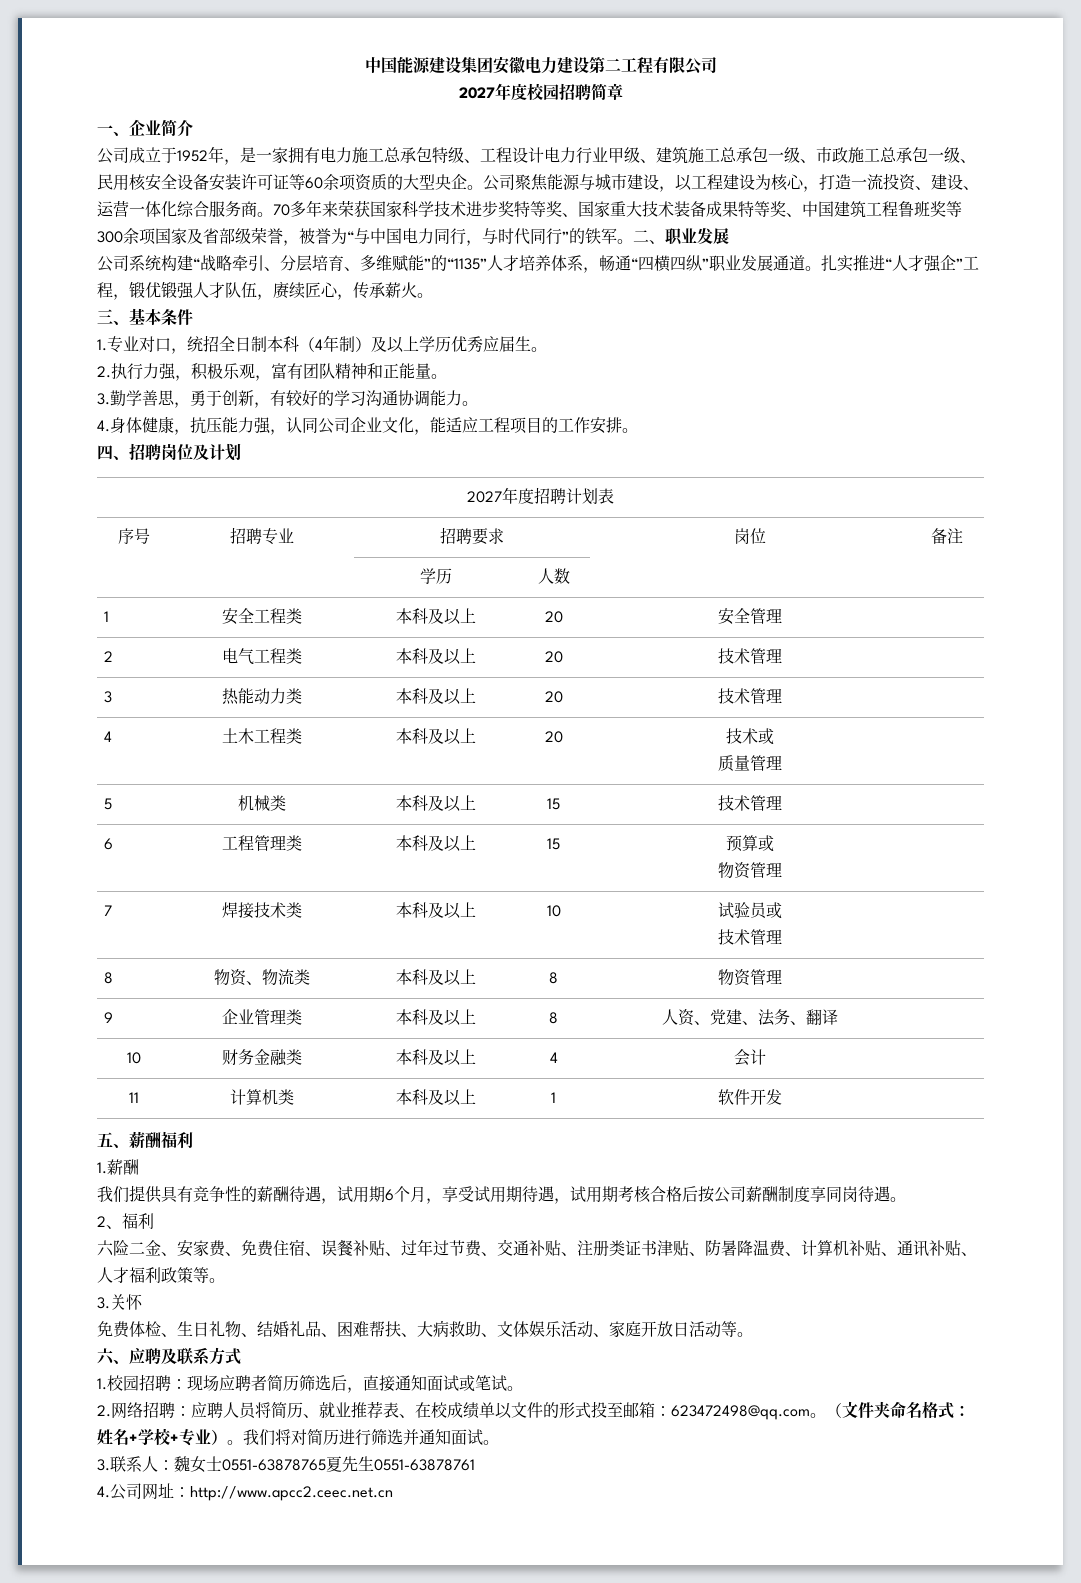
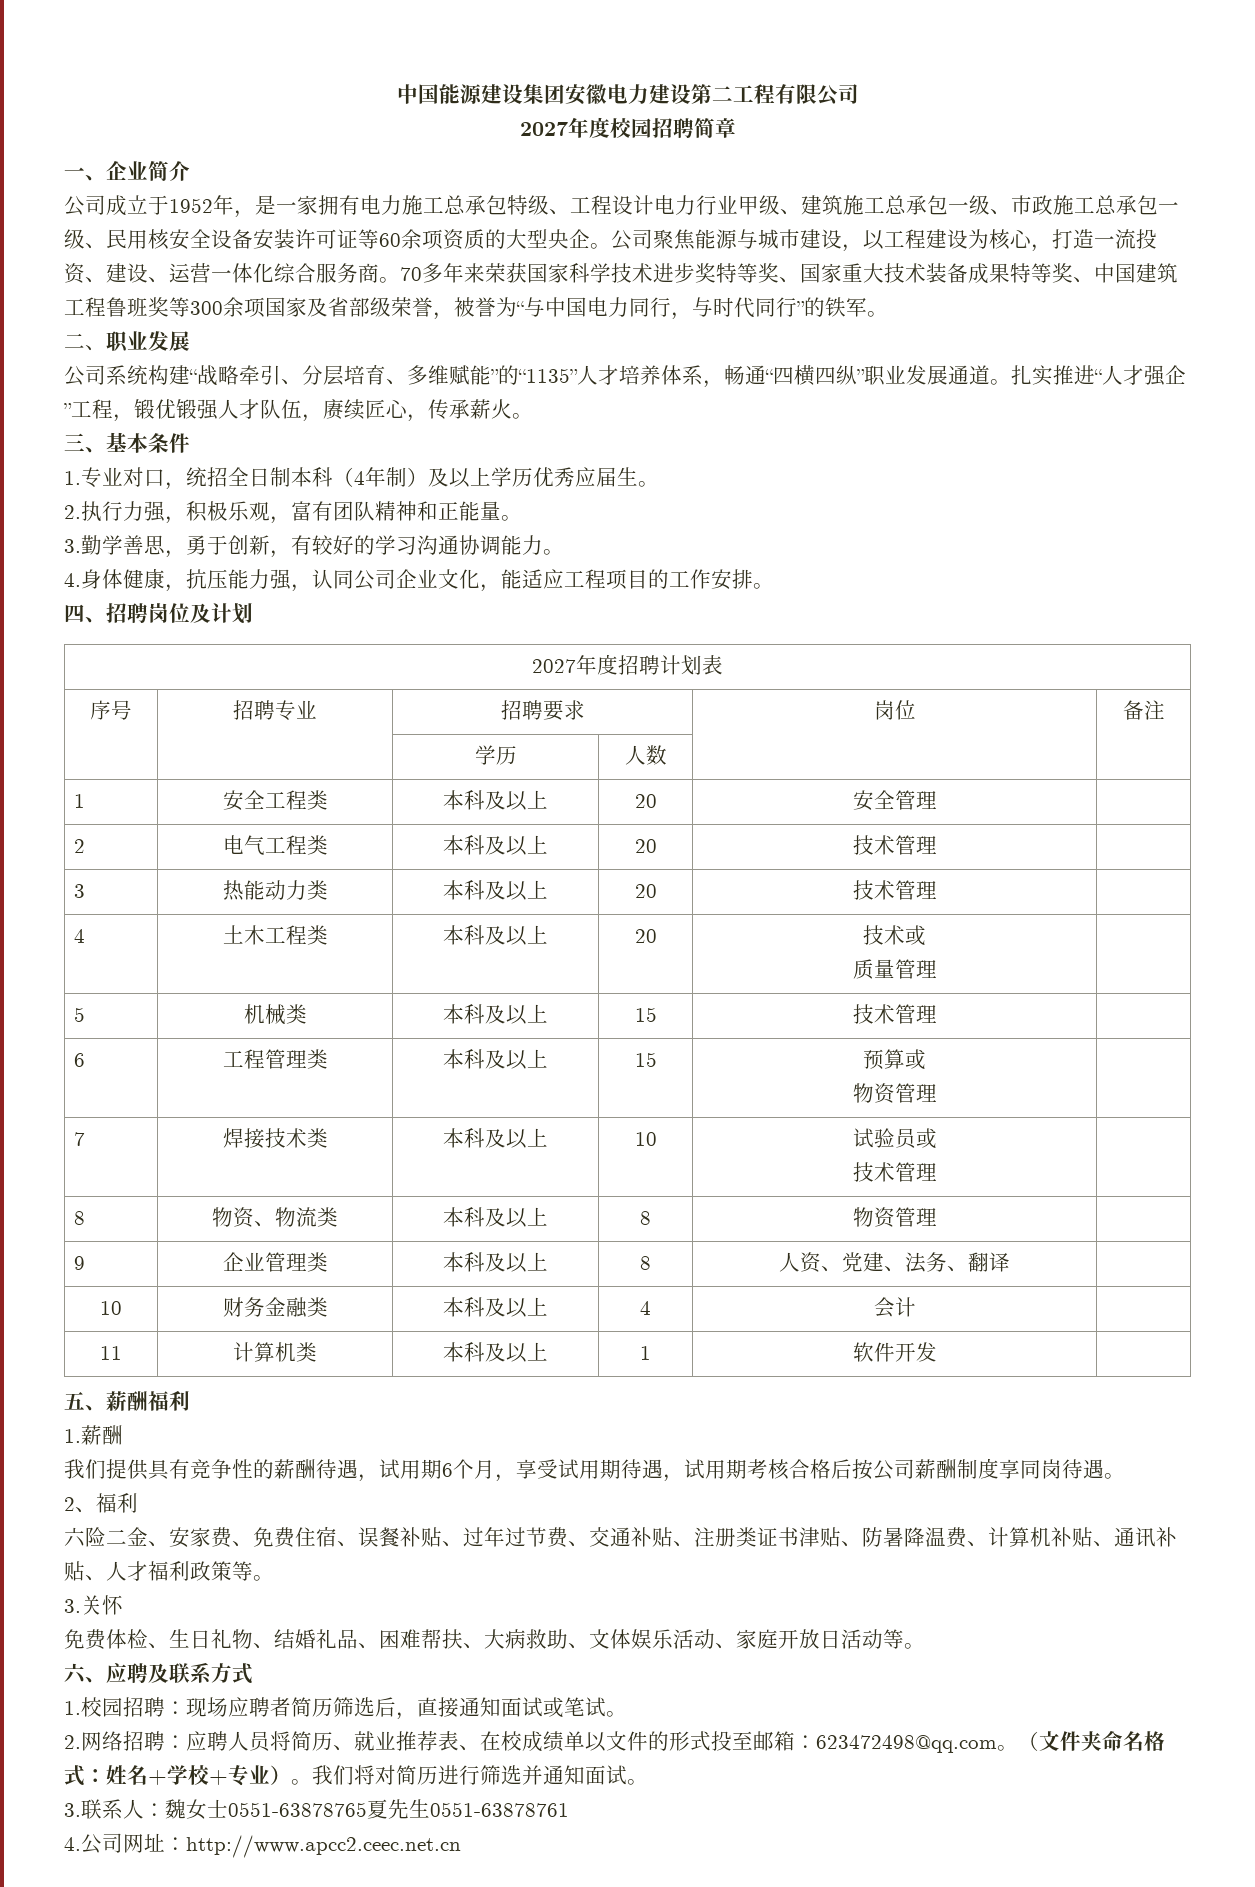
- 70多年来荣获国家科学技术进步奖特等奖、国家重大技术装备成果特等奖、中国建筑工程鲁班奖等300余项国家及省部级荣誉，被誉为“与中国电力同行，与时代同行”的铁军。二、职业发展
+ 70多年来荣获国家科学技术进步奖特等奖、国家重大技术装备成果特等奖、中国建筑工程鲁班奖等300余项国家及省部级荣誉，被誉为“与中国电力同行，与时代同行”的铁军。
+ 二、职业发展

